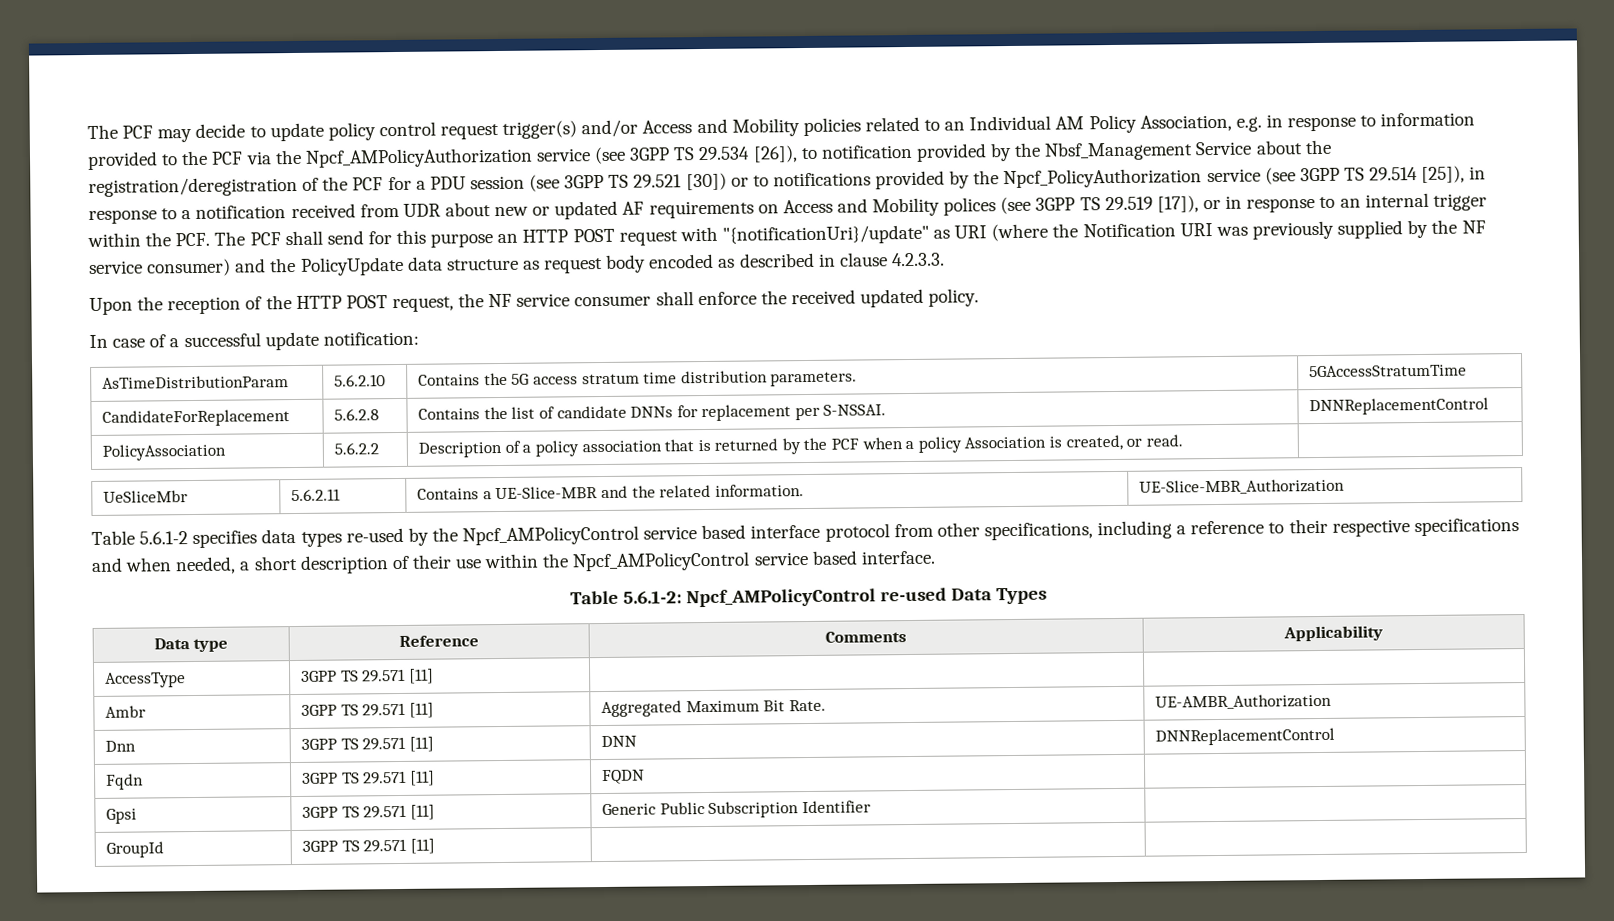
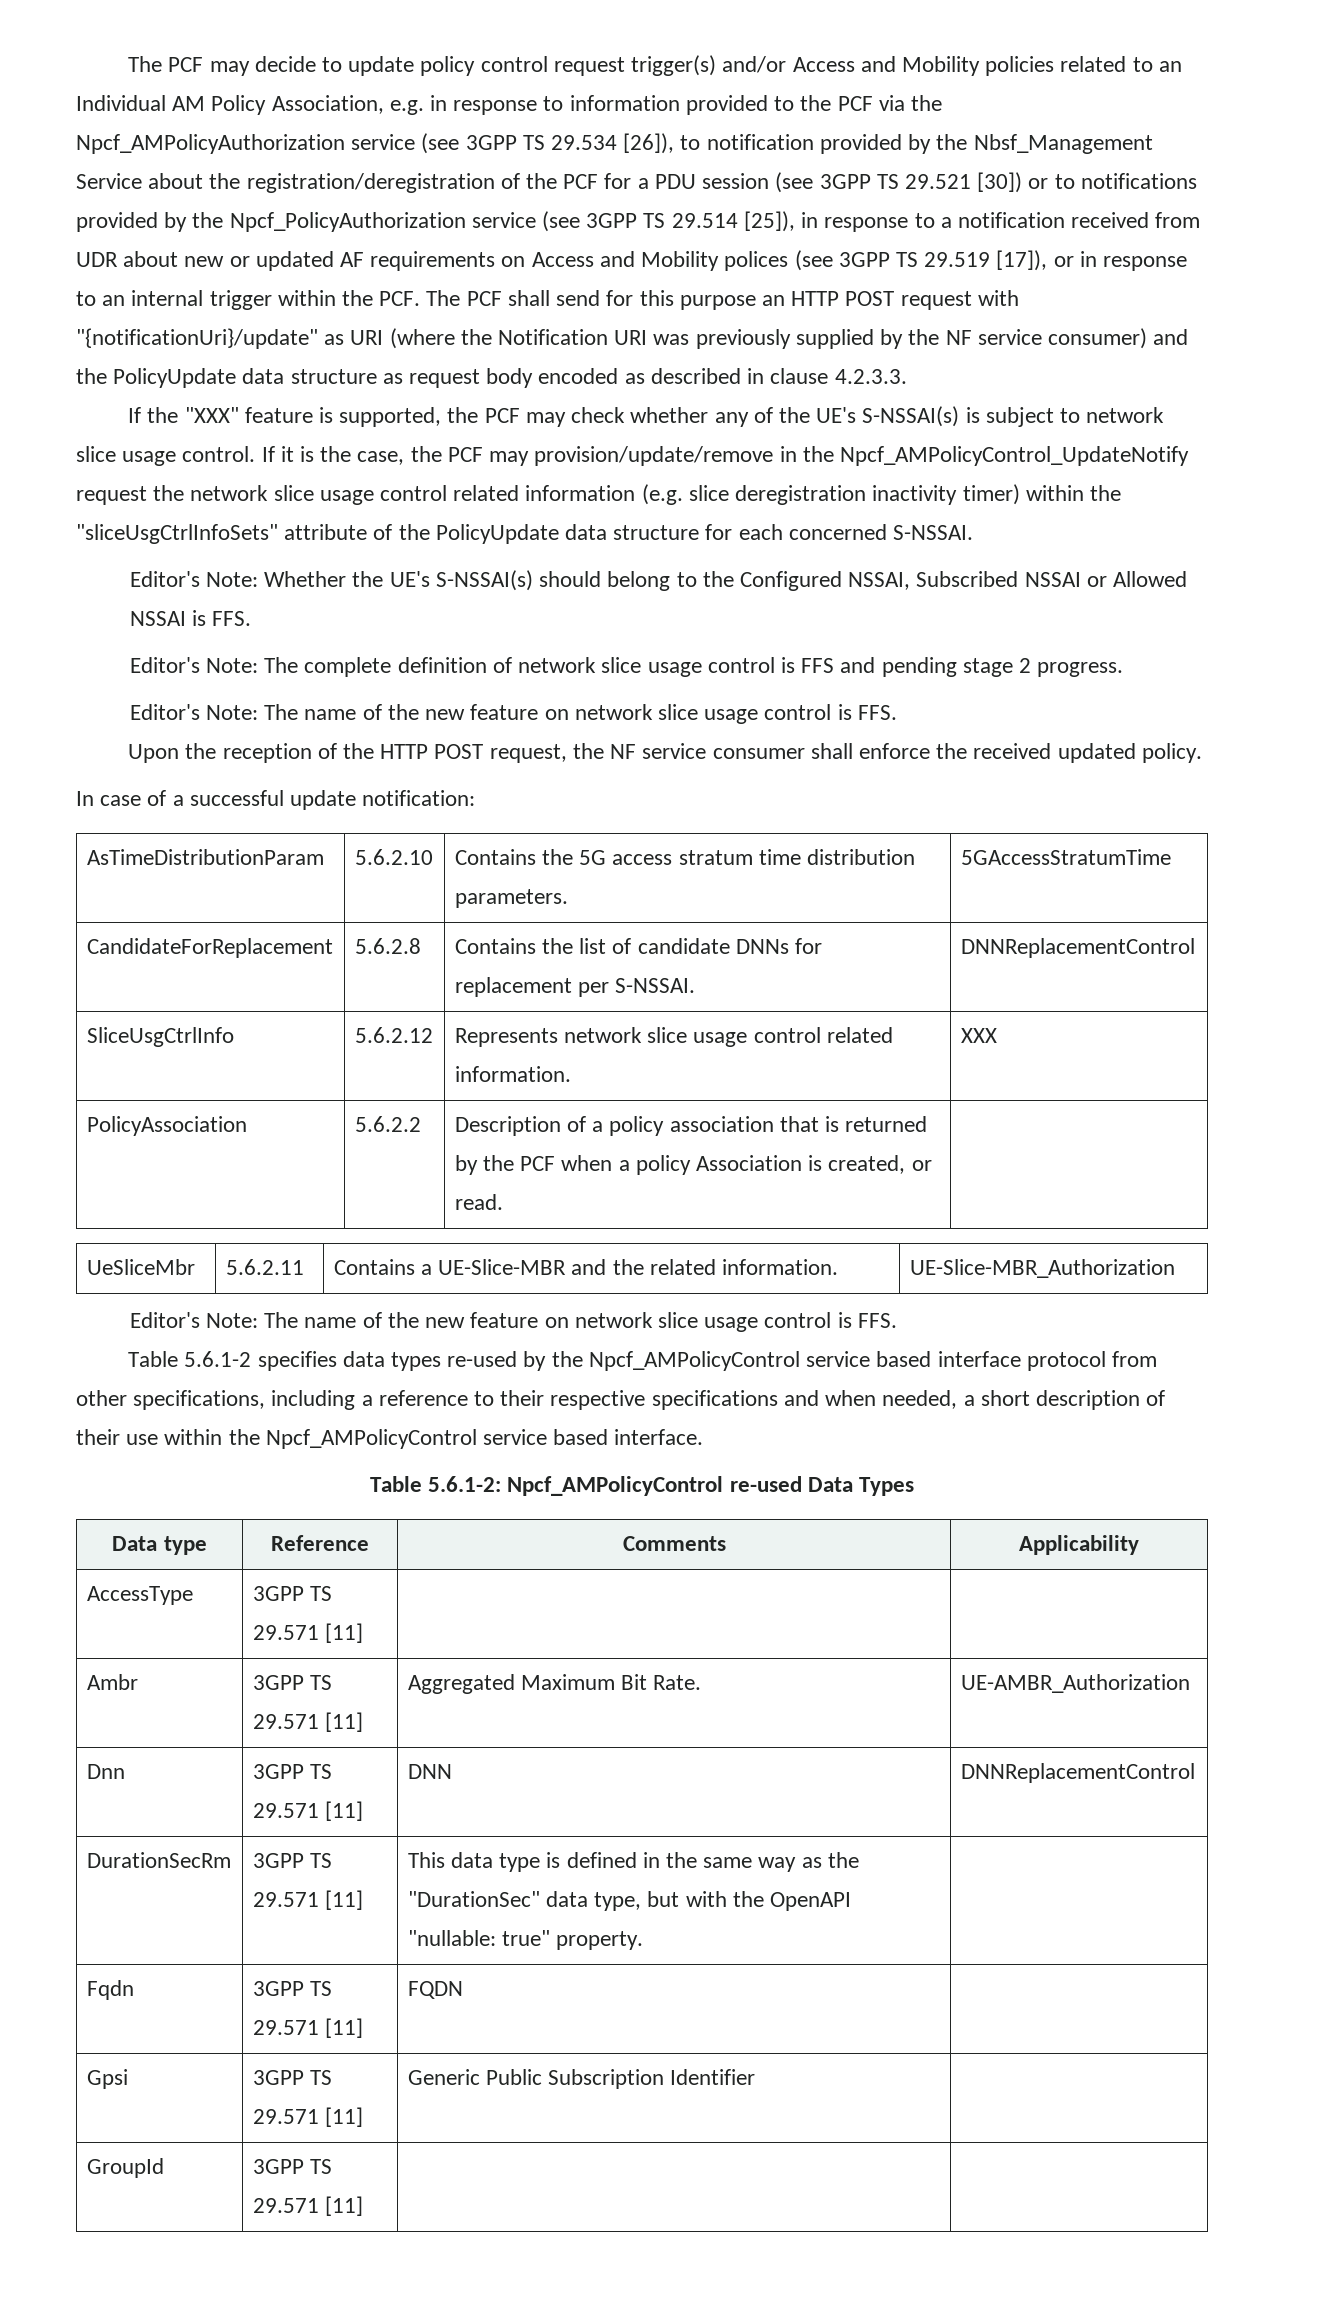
+ If the "XXX" feature is supported, the PCF may check whether any of the UE's S-NSSAI(s) is subject to network slice usage control. If it is the case, the PCF may provision/update/remove in the Npcf_AMPolicyControl_UpdateNotify request the network slice usage control related information (e.g. slice deregistration inactivity timer) within the "sliceUsgCtrlInfoSets" attribute of the PolicyUpdate data structure for each concerned S-NSSAI.
+ Editor's Note: Whether the UE's S-NSSAI(s) should belong to the Configured NSSAI, Subscribed NSSAI or Allowed NSSAI is FFS.
+ Editor's Note: The complete definition of network slice usage control is FFS and pending stage 2 progress.
+ Editor's Note: The name of the new feature on network slice usage control is FFS.
+ SliceUsgCtrlInfo | 5.6.2.12 | Represents network slice usage control related information. | XXX
  UeSliceMbr | 5.6.2.11 | Contains a UE-Slice-MBR and the related information. | UE-Slice-MBR_Authorization
+ Editor's Note: The name of the new feature on network slice usage control is FFS.
+ DurationSecRm | 3GPP TS 29.571 [11] | This data type is defined in the same way as the "DurationSec" data type, but with the OpenAPI "nullable: true" property. |

